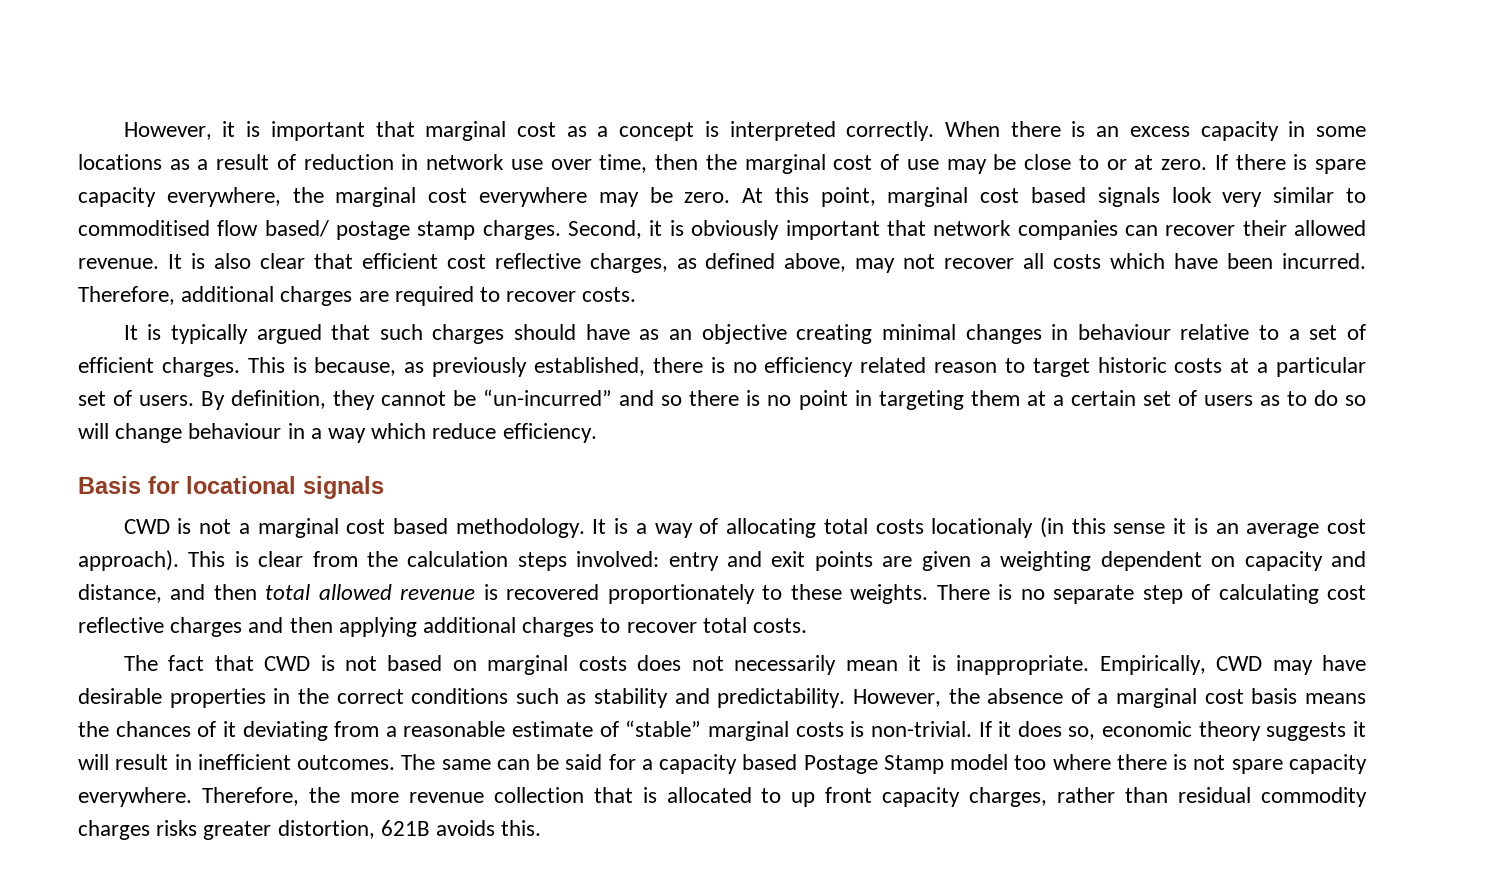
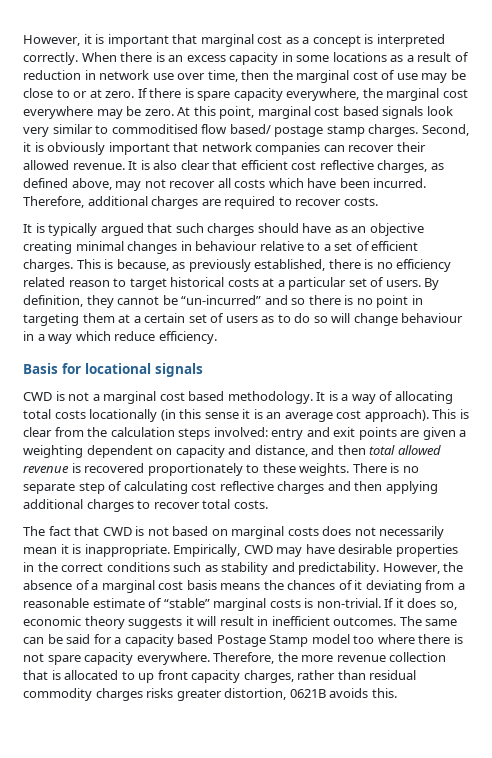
- This is because, as previously established, there is no efficiency related reason to target historic costs at a particular set of users.
+ This is because, as previously established, there is no efficiency related reason to target historical costs at a particular set of users.
- It is a way of allocating total costs locationaly (in this sense it is an average cost approach).
+ It is a way of allocating total costs locationally (in this sense it is an average cost approach).
- Therefore, the more revenue collection that is allocated to up front capacity charges, rather than residual commodity charges risks greater distortion, 621B avoids this.
+ Therefore, the more revenue collection that is allocated to up front capacity charges, rather than residual commodity charges risks greater distortion, 0621B avoids this.

